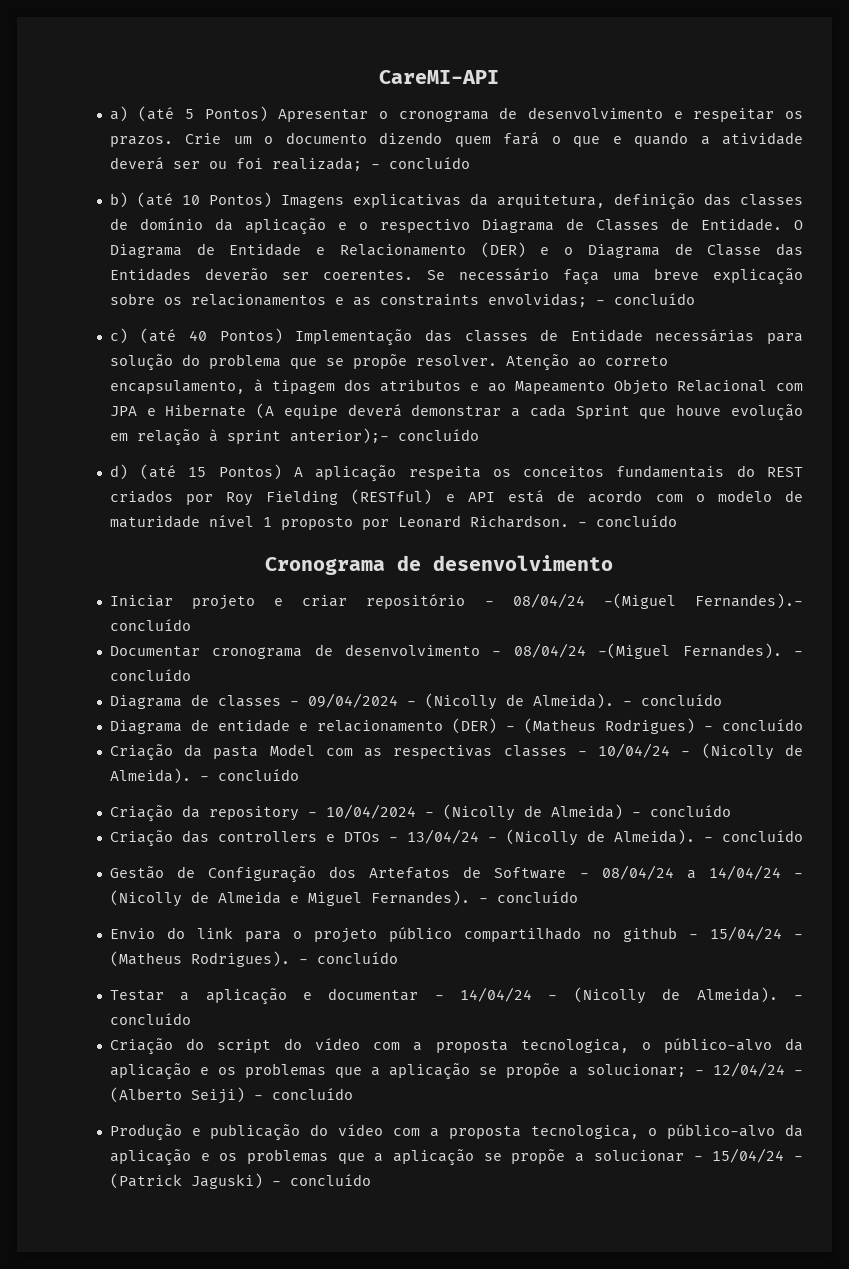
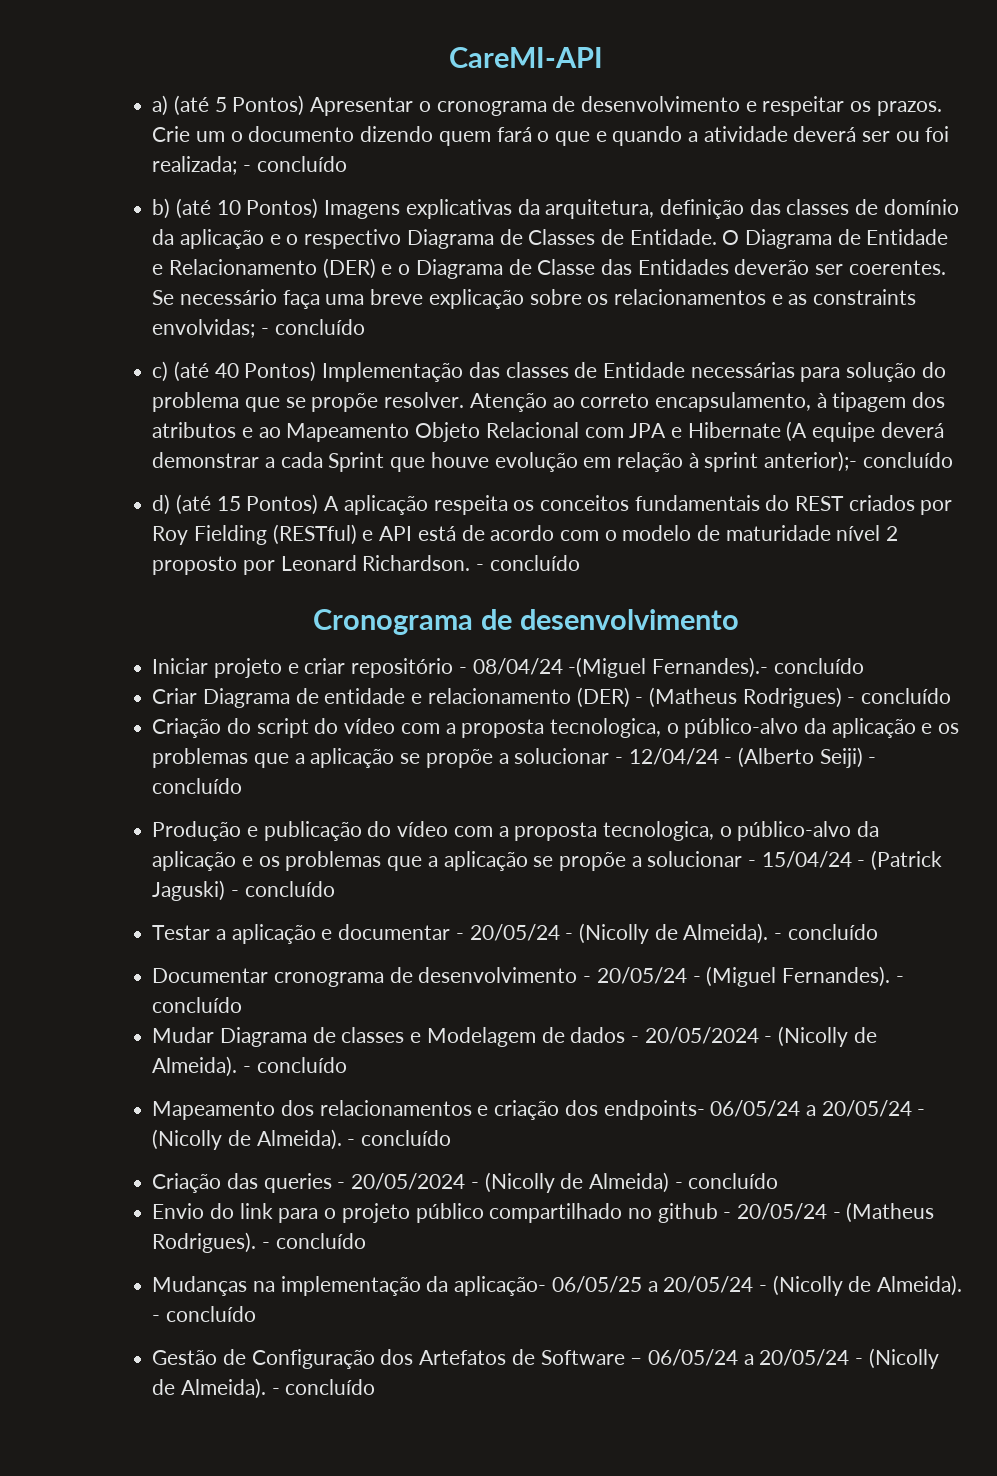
- d) (até 15 Pontos) A aplicação respeita os conceitos fundamentais do REST criados por Roy Fielding (RESTful) e API está de acordo com o modelo de maturidade nível 1 proposto por Leonard Richardson.
+ d) (até 15 Pontos) A aplicação respeita os conceitos fundamentais do REST criados por Roy Fielding (RESTful) e API está de acordo com o modelo de maturidade nível 2 proposto por Leonard Richardson.
- Documentar cronograma de desenvolvimento - 08/04/24 -(Miguel Fernandes). - concluído
- Diagrama de classes - 09/04/2024 - (Nicolly de Almeida). - concluído
- Diagrama de entidade e relacionamento (DER) - (Matheus Rodrigues) - concluído
+ Criar Diagrama de entidade e relacionamento (DER) - (Matheus Rodrigues) - concluído
- Criação da pasta Model com as respectivas classes - 10/04/24 - (Nicolly de Almeida). - concluído
- Criação da repository - 10/04/2024 - (Nicolly de Almeida) - concluído
- Criação das controllers e DTOs - 13/04/24 - (Nicolly de Almeida). - concluído
- Gestão de Configuração dos Artefatos de Software - 08/04/24 a 14/04/24 - (Nicolly de Almeida e Miguel Fernandes). - concluído
- Envio do link para o projeto público compartilhado no github - 15/04/24 - (Matheus Rodrigues). - concluído
- Testar a aplicação e documentar - 14/04/24 - (Nicolly de Almeida). - concluído
- Criação do script do vídeo com a proposta tecnologica, o público-alvo da aplicação e os problemas que a aplicação se propõe a solucionar; - 12/04/24 - (Alberto Seiji) - concluído
+ Criação do script do vídeo com a proposta tecnologica, o público-alvo da aplicação e os problemas que a aplicação se propõe a solucionar - 12/04/24 - (Alberto Seiji) - concluído
+ Testar a aplicação e documentar - 20/05/24 - (Nicolly de Almeida). - concluído
+ Documentar cronograma de desenvolvimento - 20/05/24 - (Miguel Fernandes). - concluído
+ Mudar Diagrama de classes e Modelagem de dados - 20/05/2024 - (Nicolly de Almeida). - concluído
+ Mapeamento dos relacionamentos e criação dos endpoints- 06/05/24 a 20/05/24 - (Nicolly de Almeida). - concluído
+ Criação das queries - 20/05/2024 - (Nicolly de Almeida) - concluído
+ Envio do link para o projeto público compartilhado no github - 20/05/24 - (Matheus Rodrigues). - concluído
+ Mudanças na implementação da aplicação- 06/05/25 a 20/05/24 - (Nicolly de Almeida). - concluído
+ Gestão de Configuração dos Artefatos de Software – 06/05/24 a 20/05/24 - (Nicolly de Almeida). - concluído

